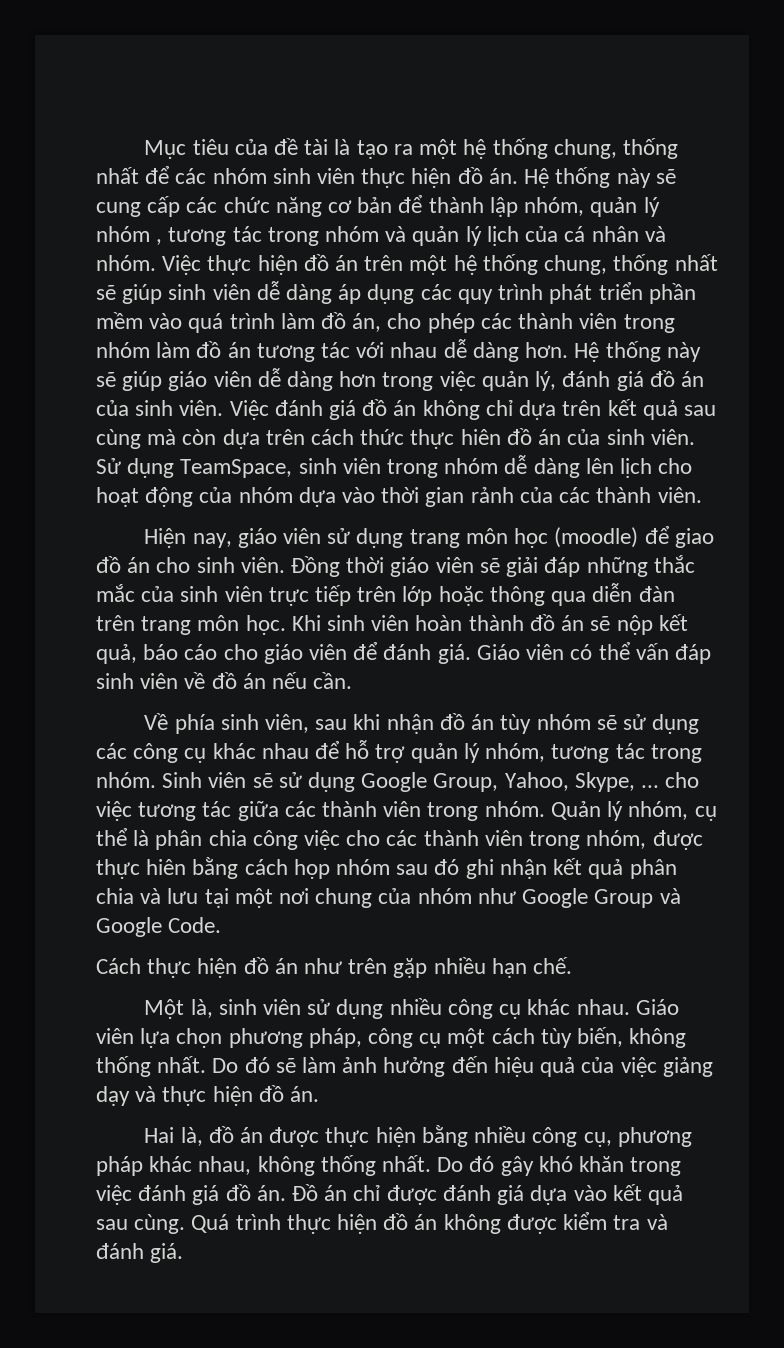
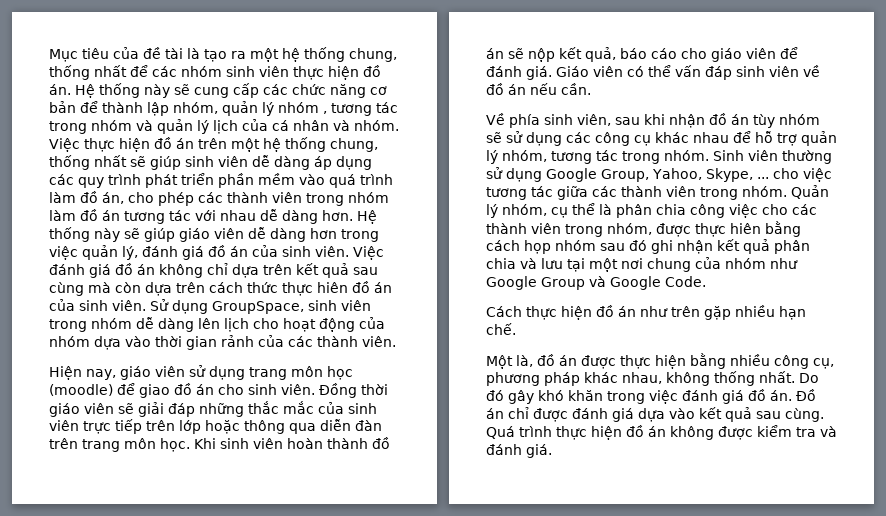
- Sử dụng TeamSpace, sinh viên trong nhóm dễ dàng lên lịch cho hoạt động của nhóm dựa vào thời gian rảnh của các thành viên.
+ Sử dụng GroupSpace, sinh viên trong nhóm dễ dàng lên lịch cho hoạt động của nhóm dựa vào thời gian rảnh của các thành viên.
- Sinh viên sẽ sử dụng Google Group, Yahoo, Skype, ... cho việc tương tác giữa các thành viên trong nhóm.
+ Sinh viên thường sử dụng Google Group, Yahoo, Skype, ... cho việc tương tác giữa các thành viên trong nhóm.
- Một là, sinh viên sử dụng nhiều công cụ khác nhau. Giáo viên lựa chọn phương pháp, công cụ một cách tùy biến, không thống nhất. Do đó sẽ làm ảnh hưởng đến hiệu quả của việc giảng dạy và thực hiện đồ án.
- Hai là, đồ án được thực hiện bằng nhiều công cụ, phương pháp khác nhau, không thống nhất.
+ Một là, đồ án được thực hiện bằng nhiều công cụ, phương pháp khác nhau, không thống nhất.

